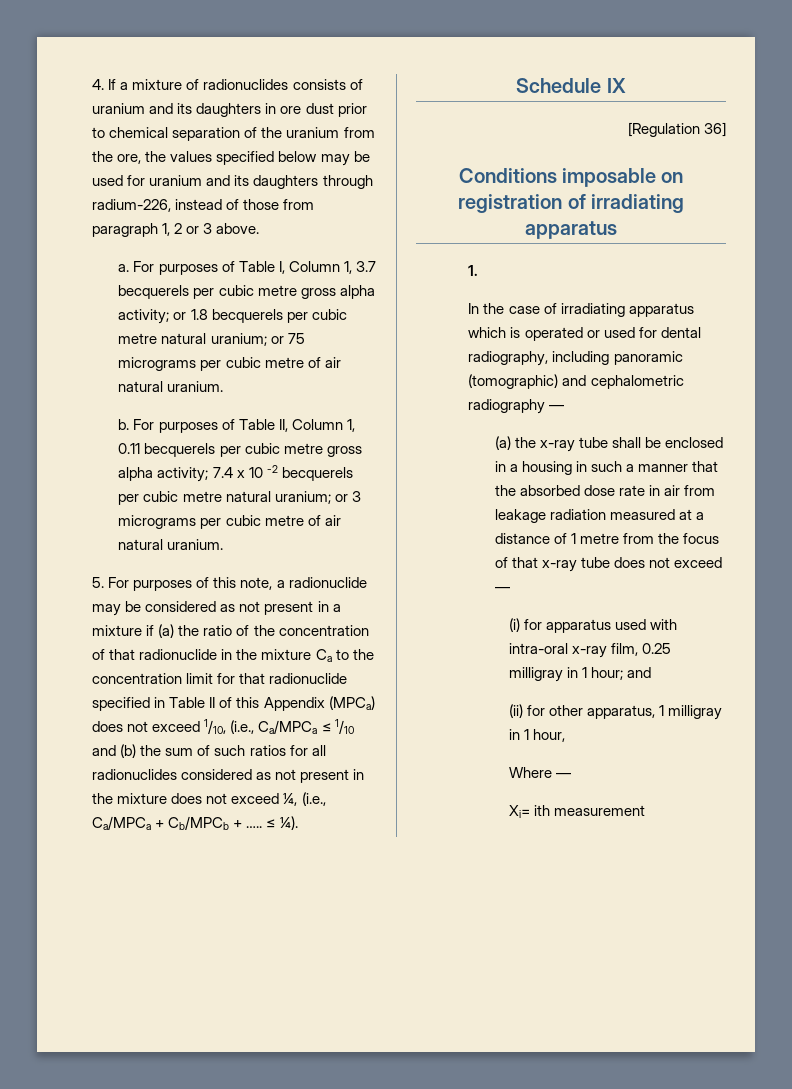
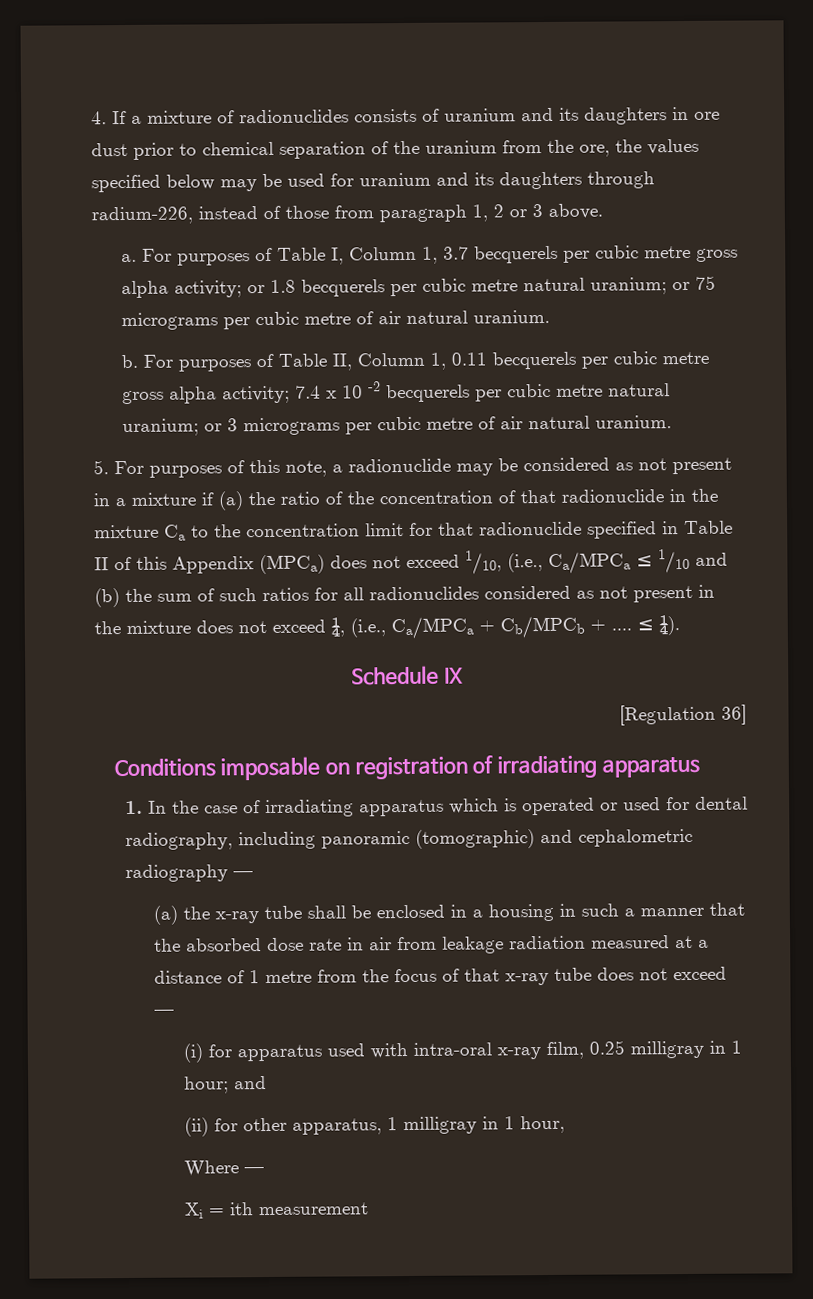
- 5. For purposes of this note, a radionuclide may be considered as not present in a mixture if (a) the ratio of the concentration of that radionuclide in the mixture Ca to the concentration limit for that radionuclide specified in Table II of this Appendix (MPCa) does not exceed 1/10, (i.e., Ca/MPCa ≤ 1/10 and (b) the sum of such ratios for all radionuclides considered as not present in the mixture does not exceed ¼, (i.e., Ca/MPCa + Cb/MPCb + …..
+ 5. For purposes of this note, a radionuclide may be considered as not present in a mixture if (a) the ratio of the concentration of that radionuclide in the mixture Ca to the concentration limit for that radionuclide specified in Table II of this Appendix (MPCa) does not exceed 1/10, (i.e., Ca/MPCa ≤ 1/10 and (b) the sum of such ratios for all radionuclides considered as not present in the mixture does not exceed ¼, (i.e., Ca/MPCa + Cb/MPCb + ....
- 1.
- In the case of irradiating apparatus which is operated or used for dental radiography, including panoramic (tomographic) and cephalometric radiography —
+ 1. In the case of irradiating apparatus which is operated or used for dental radiography, including panoramic (tomographic) and cephalometric radiography —
- Xi= ith measurement
+ Xi = ith measurement

